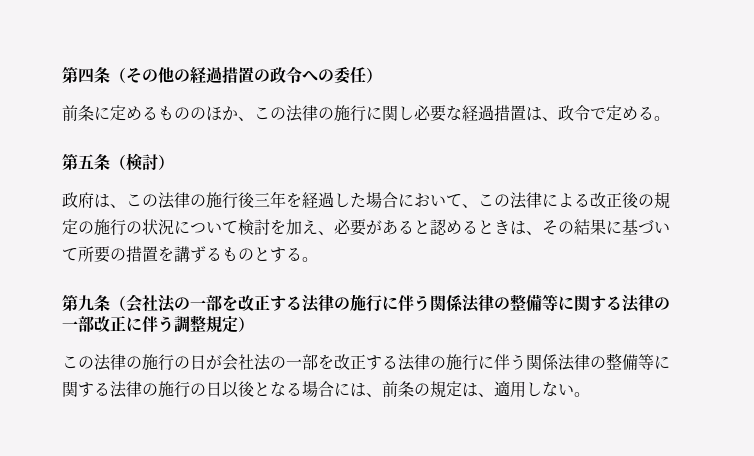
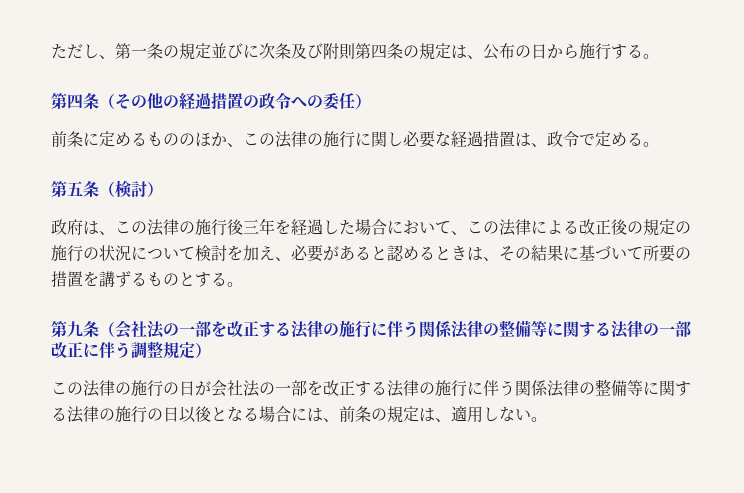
+ ただし、第一条の規定並びに次条及び附則第四条の規定は、公布の日から施行する。

